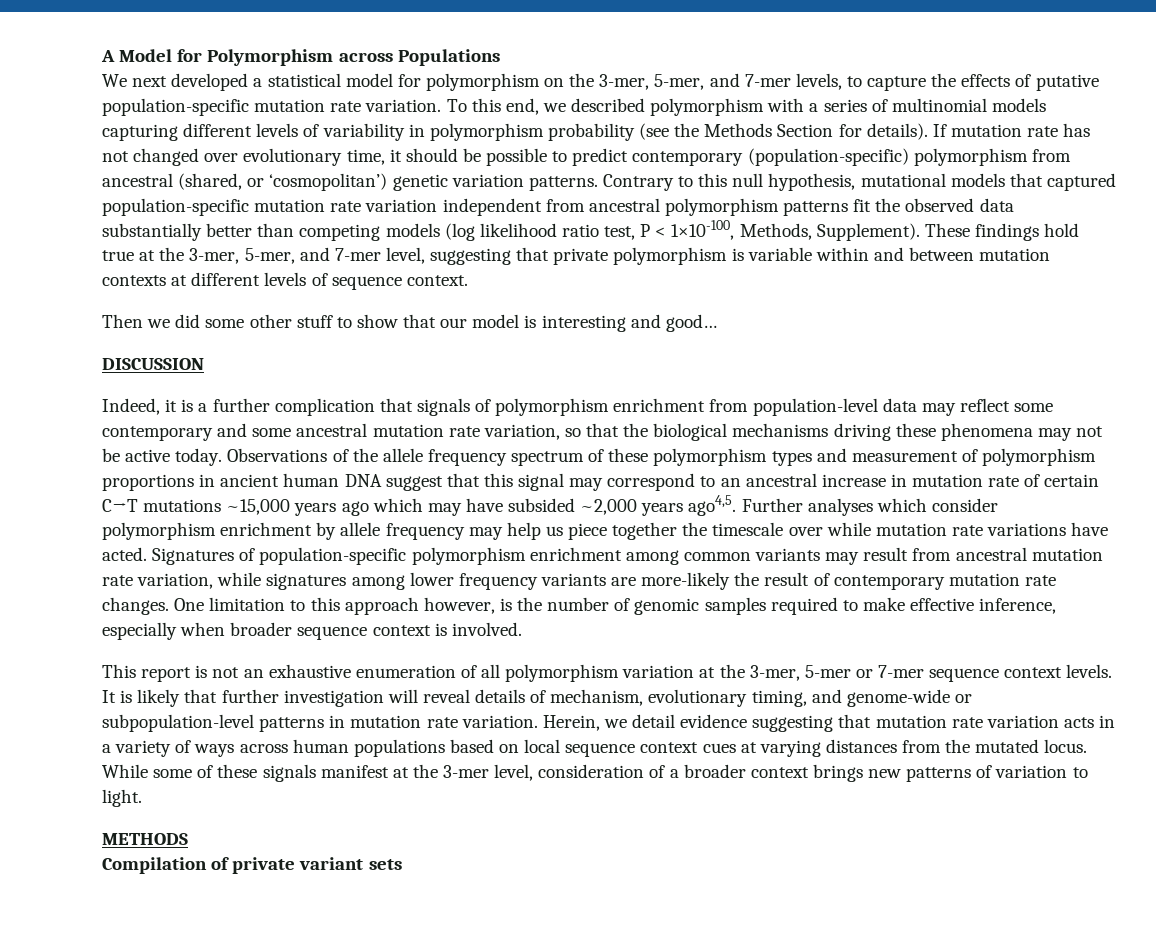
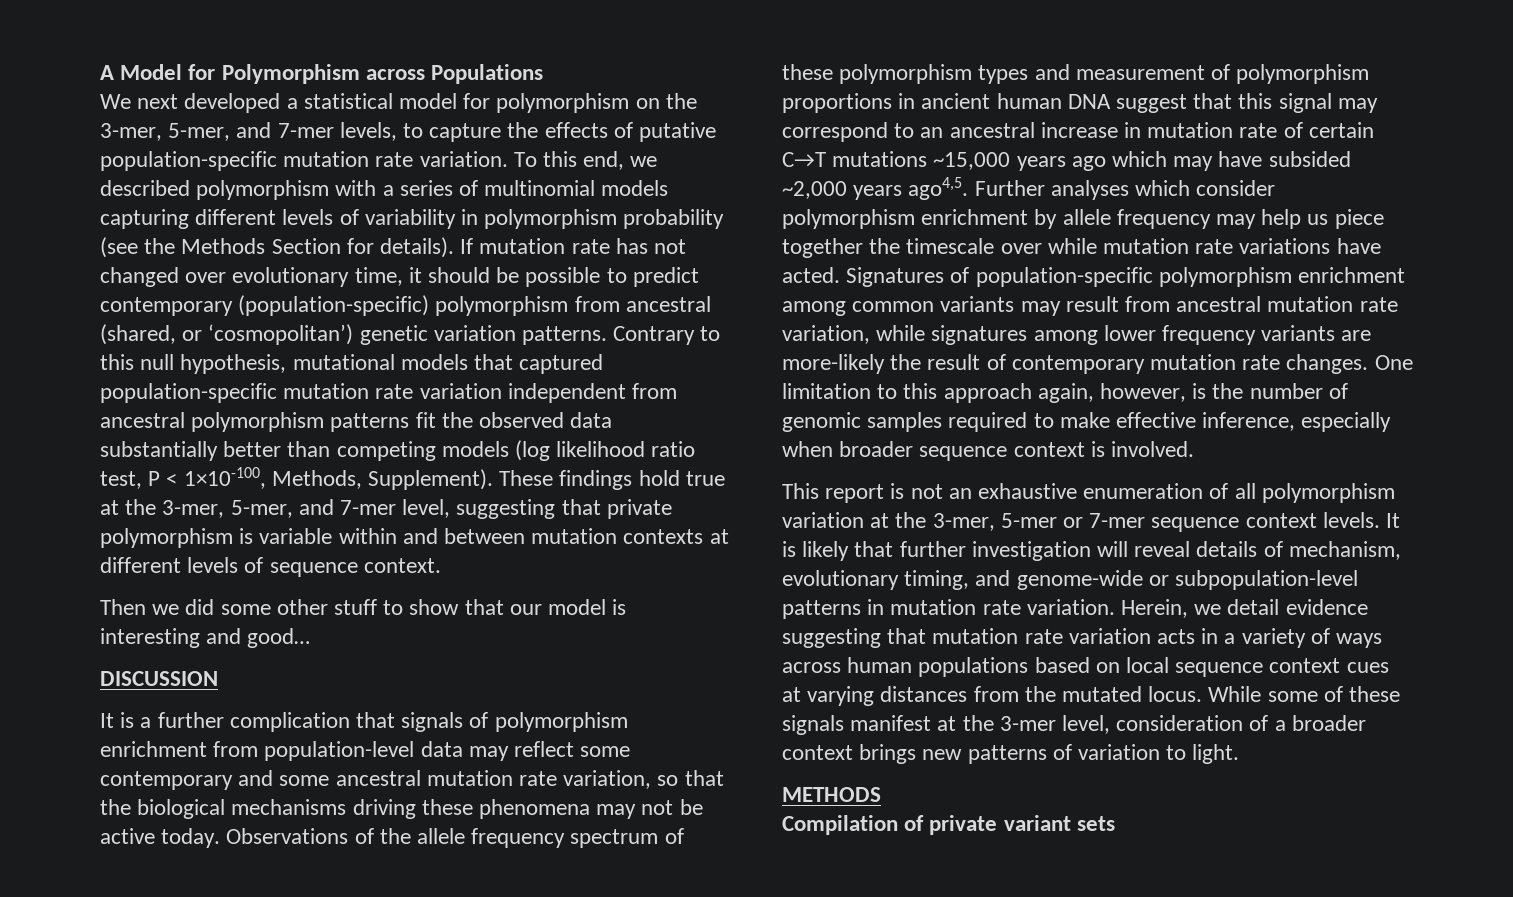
- Indeed, it is a further complication that signals of polymorphism enrichment from population-level data may reflect some contemporary and some ancestral mutation rate variation, so that the biological mechanisms driving these phenomena may not be active today.
+ It is a further complication that signals of polymorphism enrichment from population-level data may reflect some contemporary and some ancestral mutation rate variation, so that the biological mechanisms driving these phenomena may not be active today.
- One limitation to this approach however, is the number of genomic samples required to make effective inference, especially when broader sequence context is involved.
+ One limitation to this approach again, however, is the number of genomic samples required to make effective inference, especially when broader sequence context is involved.

